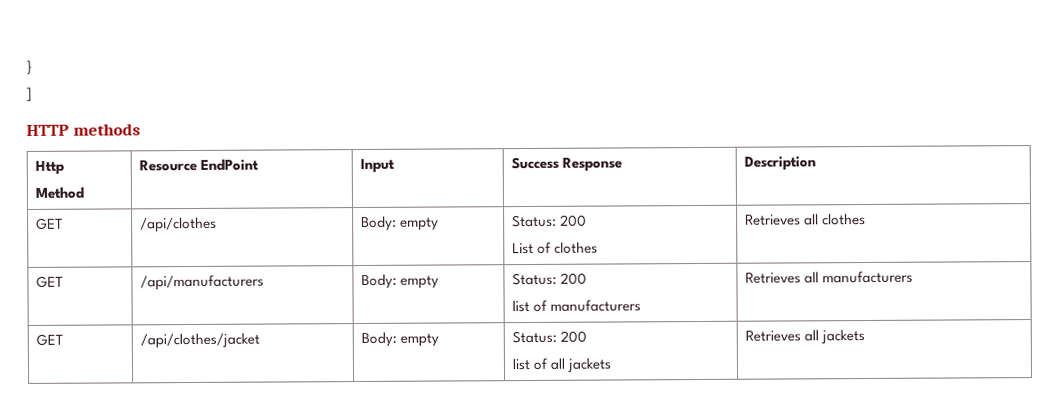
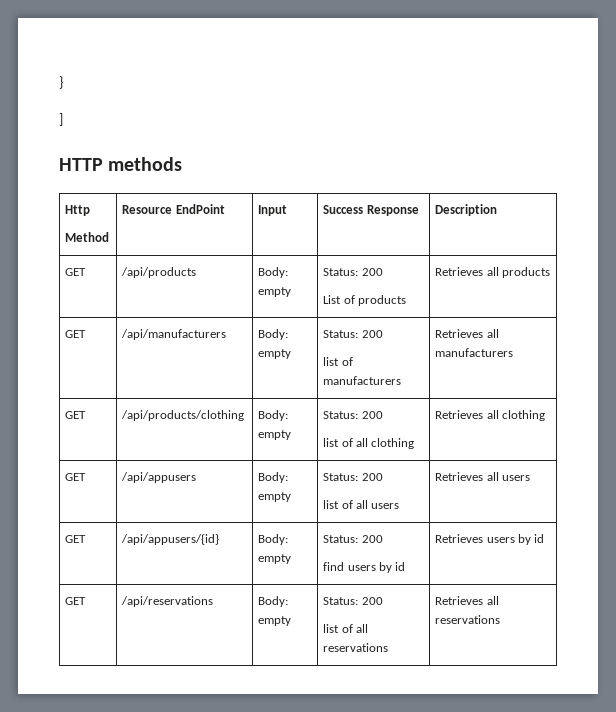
- GET | /api/clothes | Body: empty | Status: 200
- List of clothes | Retrieves all clothes
+ GET | /api/products | Body: empty | Status: 200
+ List of products | Retrieves all products
- GET | /api/clothes/jacket | Body: empty | Status: 200
- list of all jackets | Retrieves all jackets
+ GET | /api/products/clothing | Body: empty | Status: 200
+ list of all clothing | Retrieves all clothing
+ GET | /api/appusers | Body: empty | Status: 200
+ list of all users | Retrieves all users
+ GET | /api/appusers/{id} | Body: empty | Status: 200
+ find users by id | Retrieves users by id
+ GET | /api/reservations | Body: empty | Status: 200
+ list of all reservations | Retrieves all reservations

